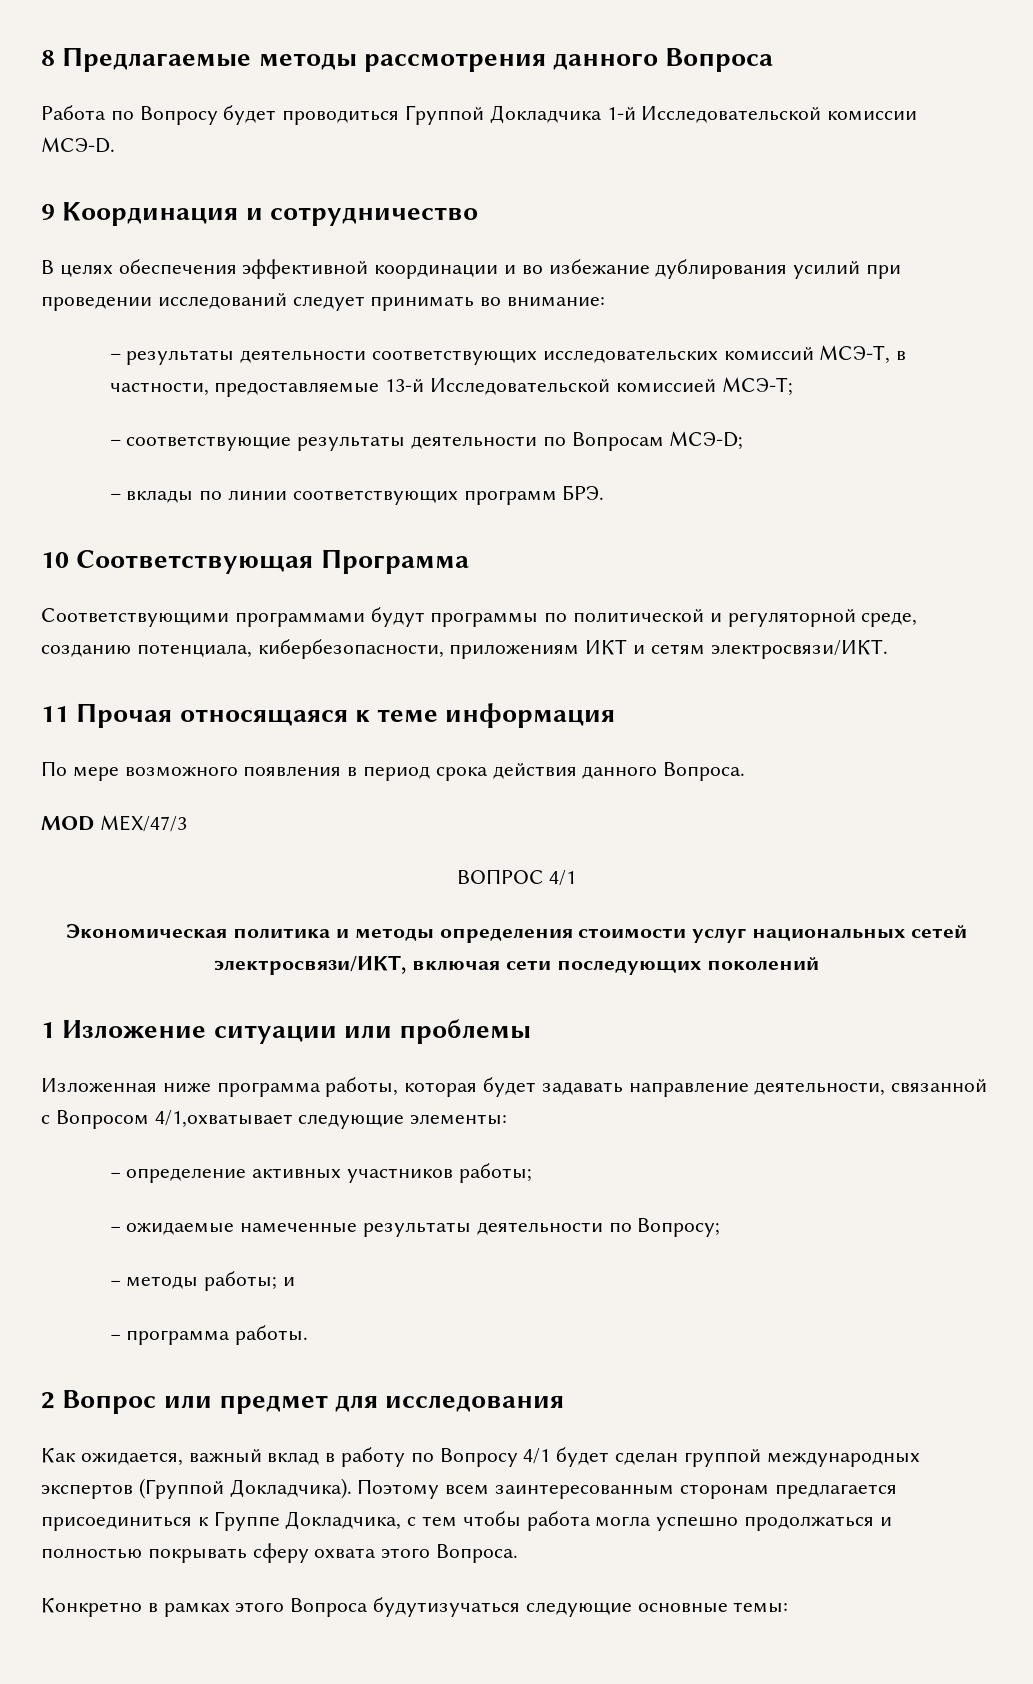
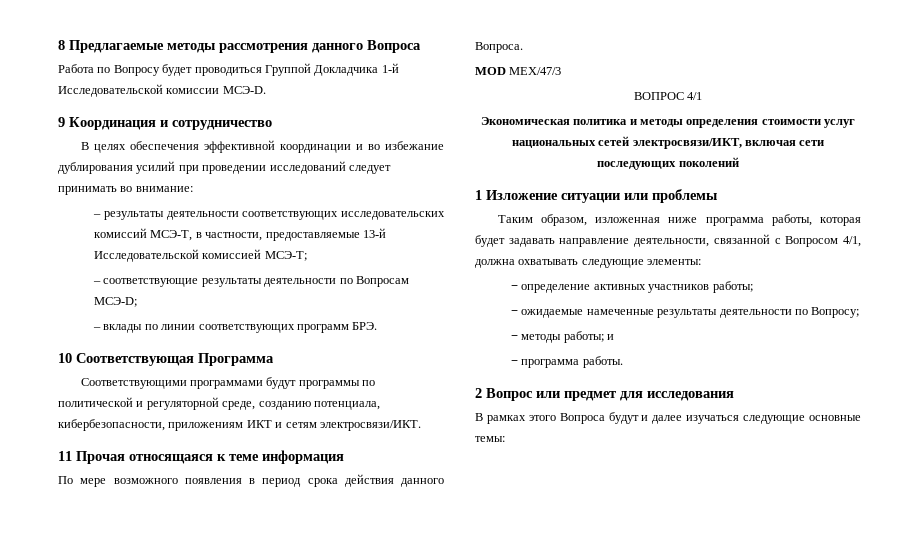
- Изложенная ниже программа работы, которая будет задавать направление деятельности, связанной с Вопросом 4/1,охватывает следующие элементы:
+ Таким образом, изложенная ниже программа работы, которая будет задавать направление деятельности, связанной с Вопросом 4/1, должна охватывать следующие элементы:
- Как ожидается, важный вклад в работу по Вопросу 4/1 будет сделан группой международных экспертов (Группой Докладчика). Поэтому всем заинтересованным сторонам предлагается присоединиться к Группе Докладчика, с тем чтобы работа могла успешно продолжаться и полностью покрывать сферу охвата этого Вопроса.
- Конкретно в рамках этого Вопроса будутизучаться следующие основные темы:
+ В рамках этого Вопроса будут и далее изучаться следующие основные темы:

